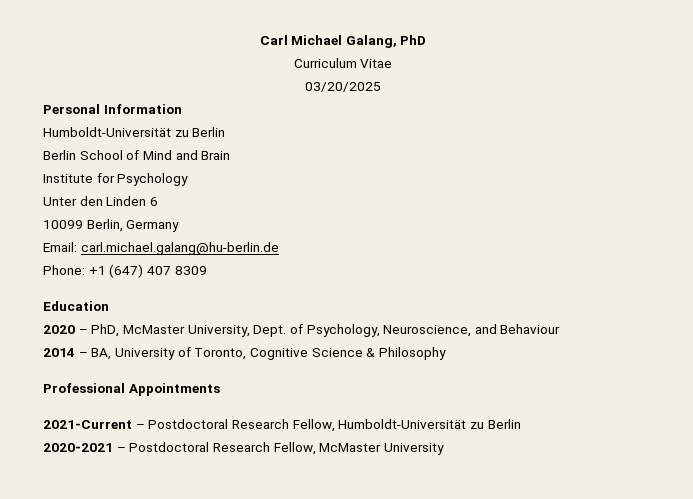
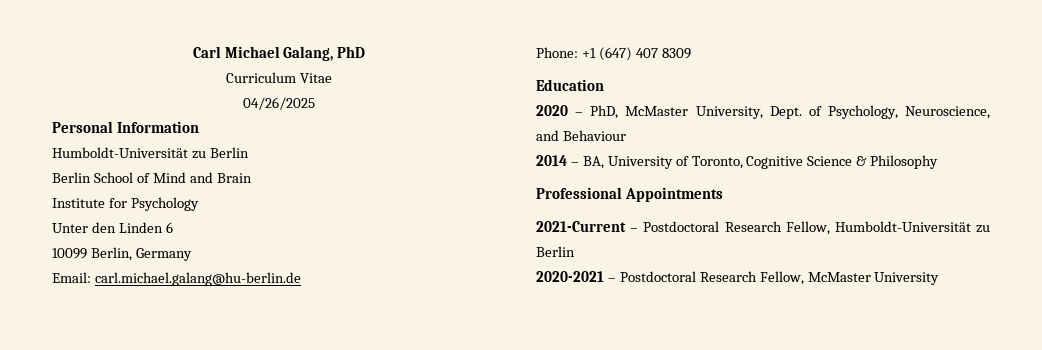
- 03/20/2025
+ 04/26/2025

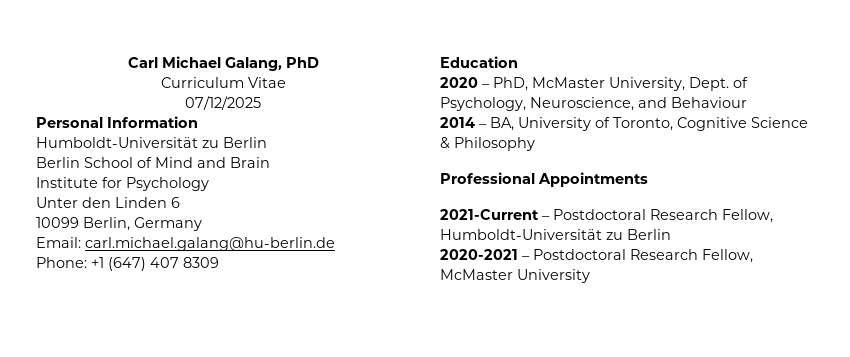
- 04/26/2025
+ 07/12/2025

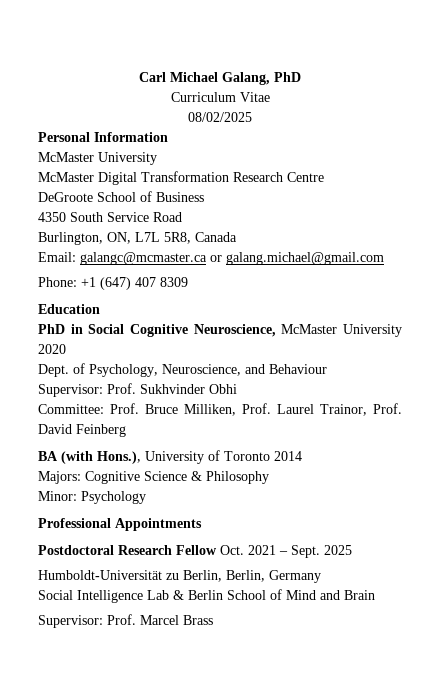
- 07/12/2025
+ 08/02/2025
  Personal Information
- Humboldt-Universität zu Berlin
- Berlin School of Mind and Brain
- Institute for Psychology
- Unter den Linden 6
- 10099 Berlin, Germany
- Email: carl.michael.galang@hu-berlin.de
+ McMaster University
+ McMaster Digital Transformation Research Centre
+ DeGroote School of Business
+ 4350 South Service Road
+ Burlington, ON, L7L 5R8, Canada
+ Email: galangc@mcmaster.ca or galang.michael@gmail.com
- 2020 – PhD, McMaster University, Dept. of Psychology, Neuroscience, and Behaviour
+ PhD in Social Cognitive Neuroscience, McMaster University 2020
+ Dept. of Psychology, Neuroscience, and Behaviour
- 2014 – BA, University of Toronto, Cognitive Science & Philosophy
+ Supervisor: Prof. Sukhvinder Obhi
+ Committee: Prof. Bruce Milliken, Prof. Laurel Trainor, Prof. David Feinberg
+ BA (with Hons.), University of Toronto 2014
+ Majors: Cognitive Science & Philosophy
+ Minor: Psychology
- 2021-Current – Postdoctoral Research Fellow, Humboldt-Universität zu Berlin
- 2020-2021 – Postdoctoral Research Fellow, McMaster University
+ Postdoctoral Research Fellow Oct. 2021 – Sept. 2025
+ Humboldt-Universität zu Berlin, Berlin, Germany
+ Social Intelligence Lab & Berlin School of Mind and Brain
+ Supervisor: Prof. Marcel Brass

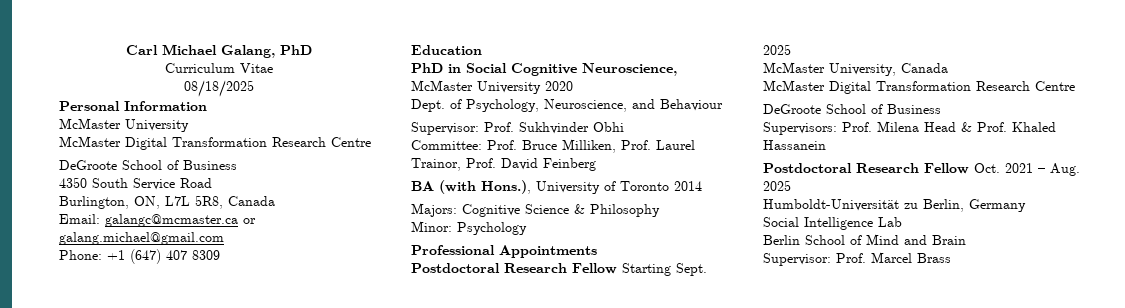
- 08/02/2025
+ 08/18/2025
+ Postdoctoral Research Fellow Starting Sept. 2025
+ McMaster University, Canada
+ McMaster Digital Transformation Research Centre
+ DeGroote School of Business
+ Supervisors: Prof. Milena Head & Prof. Khaled Hassanein
- Postdoctoral Research Fellow Oct. 2021 – Sept. 2025
+ Postdoctoral Research Fellow Oct. 2021 – Aug. 2025
- Humboldt-Universität zu Berlin, Berlin, Germany
+ Humboldt-Universität zu Berlin, Germany
- Social Intelligence Lab & Berlin School of Mind and Brain
+ Social Intelligence Lab
+ Berlin School of Mind and Brain

